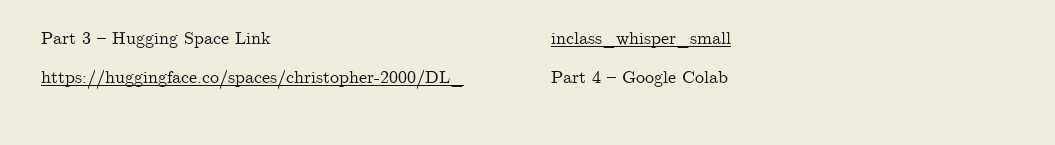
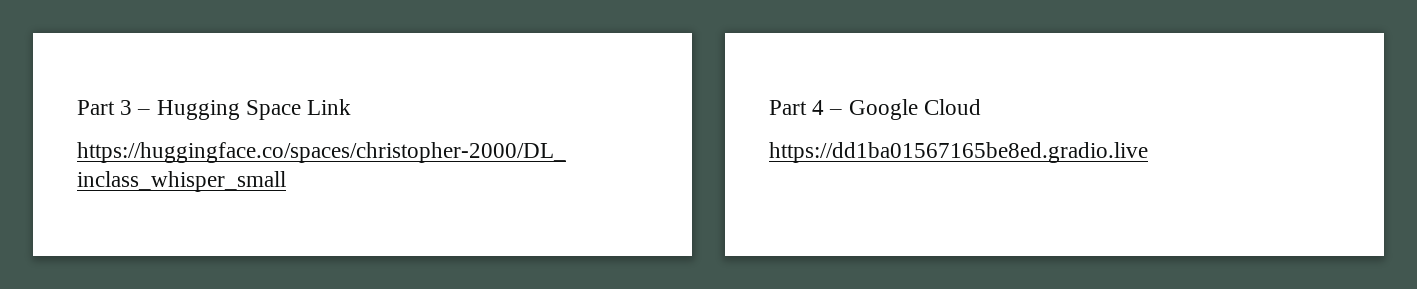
- Part 4 – Google Colab
+ Part 4 – Google Cloud
+ https://dd1ba01567165be8ed.gradio.live

